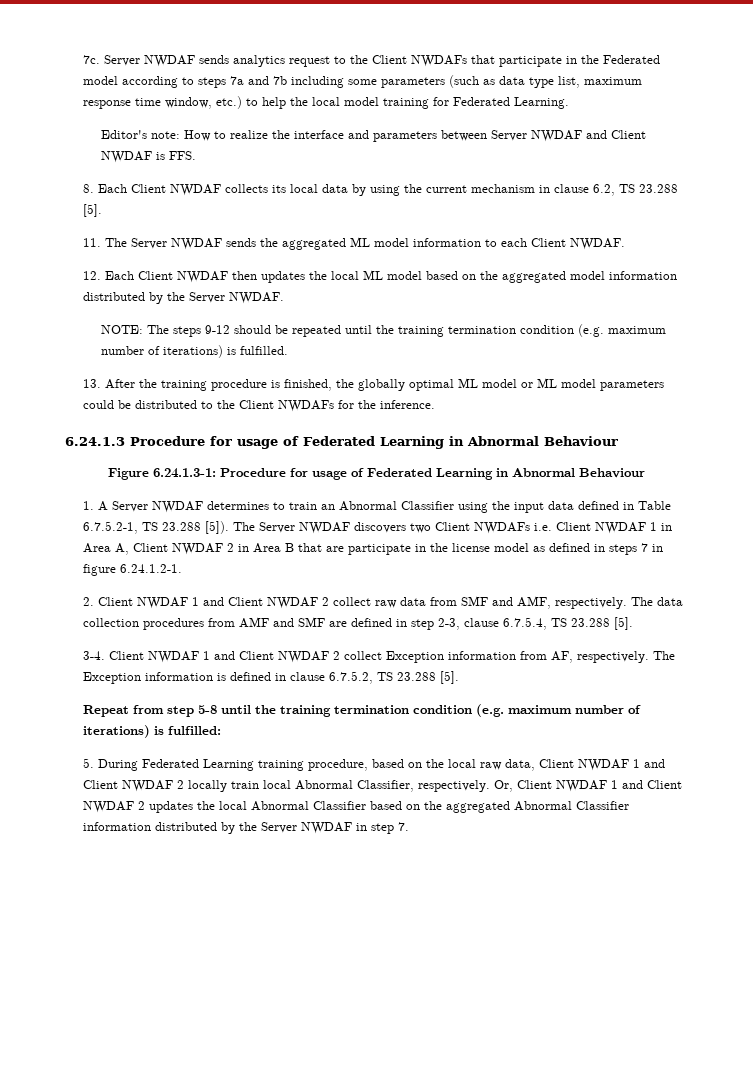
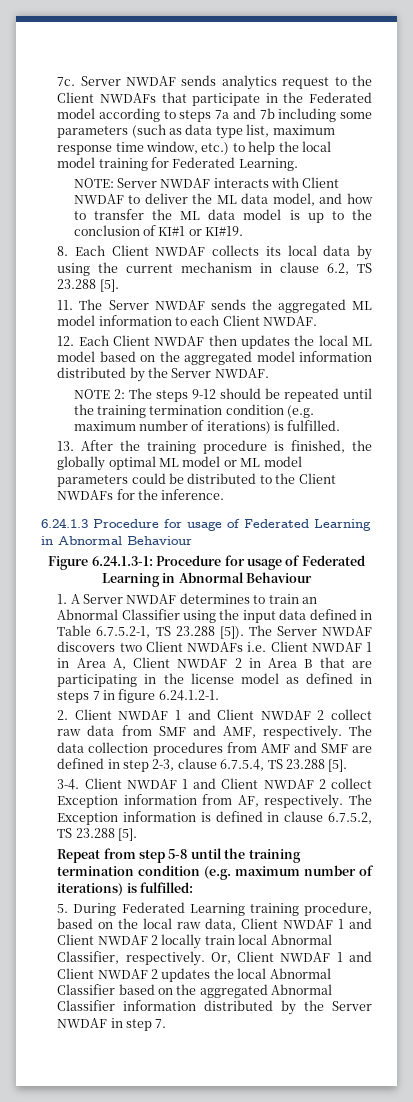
- Editor's note: How to realize the interface and parameters between Server NWDAF and Client NWDAF is FFS.
+ NOTE: Server NWDAF interacts with Client NWDAF to deliver the ML data model, and how to transfer the ML data model is up to the conclusion of KI#1 or KI#19.
- NOTE: The steps 9-12 should be repeated until the training termination condition (e.g. maximum number of iterations) is fulfilled.
+ NOTE 2: The steps 9-12 should be repeated until the training termination condition (e.g. maximum number of iterations) is fulfilled.
- The Server NWDAF discovers two Client NWDAFs i.e. Client NWDAF 1 in Area A, Client NWDAF 2 in Area B that are participate in the license model as defined in steps 7 in figure 6.24.1.2-1.
+ The Server NWDAF discovers two Client NWDAFs i.e. Client NWDAF 1 in Area A, Client NWDAF 2 in Area B that are participating in the license model as defined in steps 7 in figure 6.24.1.2-1.

